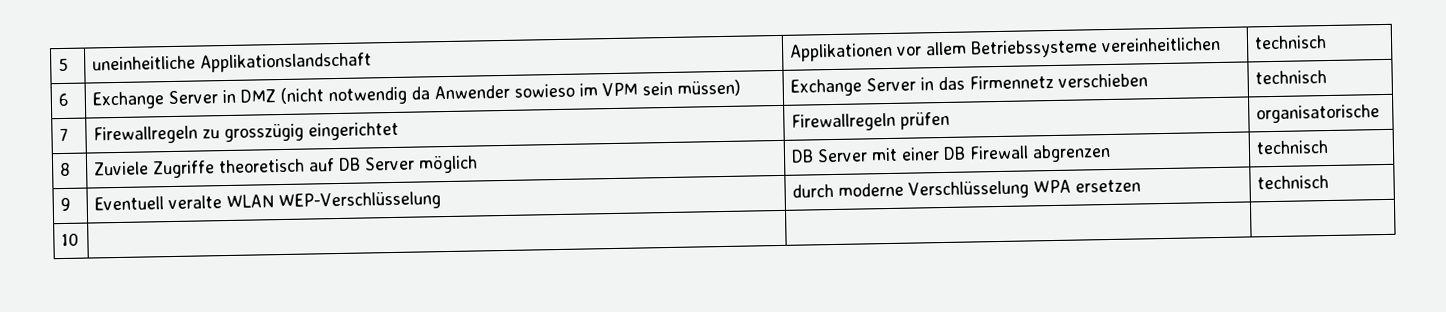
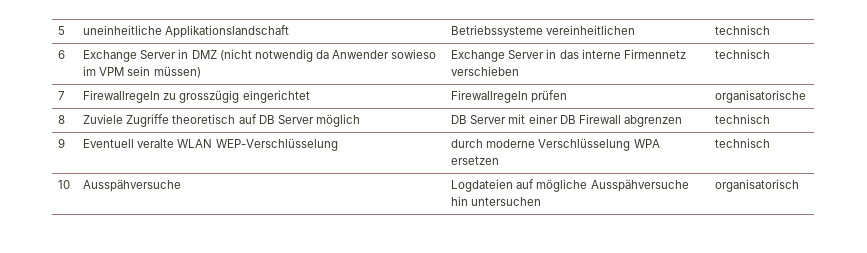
- 5 | uneinheitliche Applikationslandschaft | Applikationen vor allem Betriebssysteme vereinheitlichen | technisch
+ 5 | uneinheitliche Applikationslandschaft | Betriebssysteme vereinheitlichen | technisch
- 6 | Exchange Server in DMZ (nicht notwendig da Anwender sowieso im VPM sein müssen) | Exchange Server in das Firmennetz verschieben | technisch
+ 6 | Exchange Server in DMZ (nicht notwendig da Anwender sowieso im VPM sein müssen) | Exchange Server in das interne Firmennetz verschieben | technisch
- 10 | | |
+ 10 | Ausspähversuche | Logdateien auf mögliche Ausspähversuche hin untersuchen | organisatorisch

